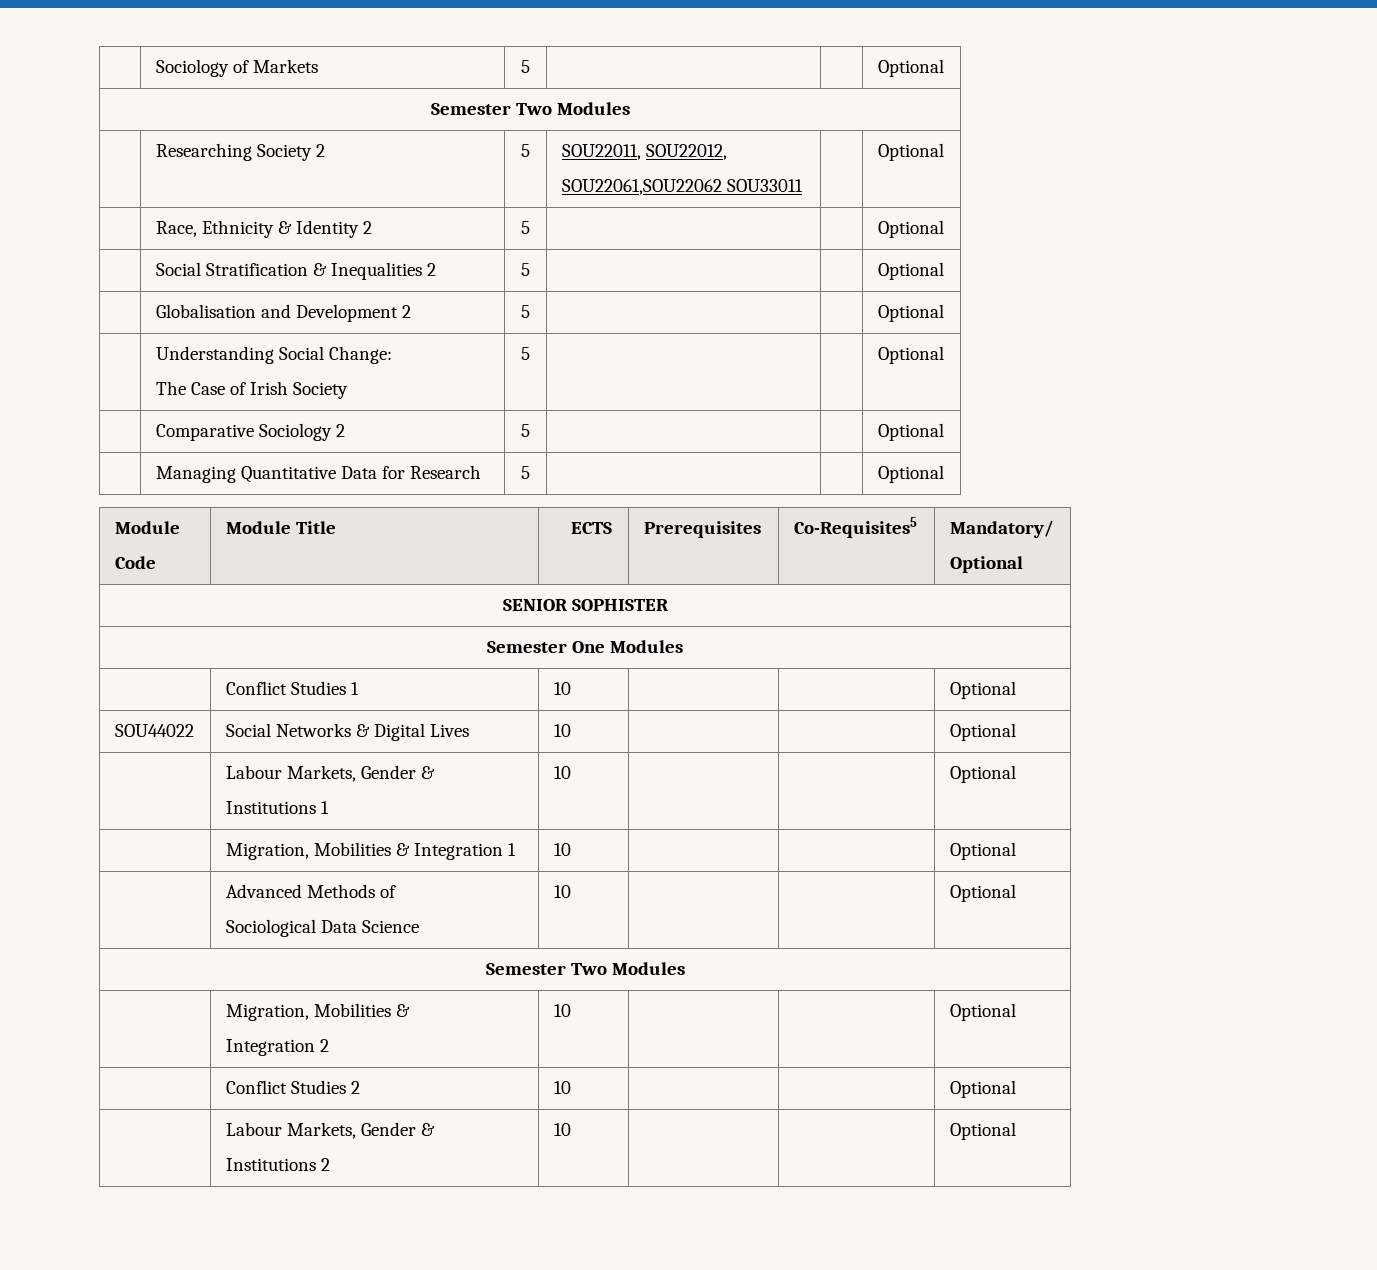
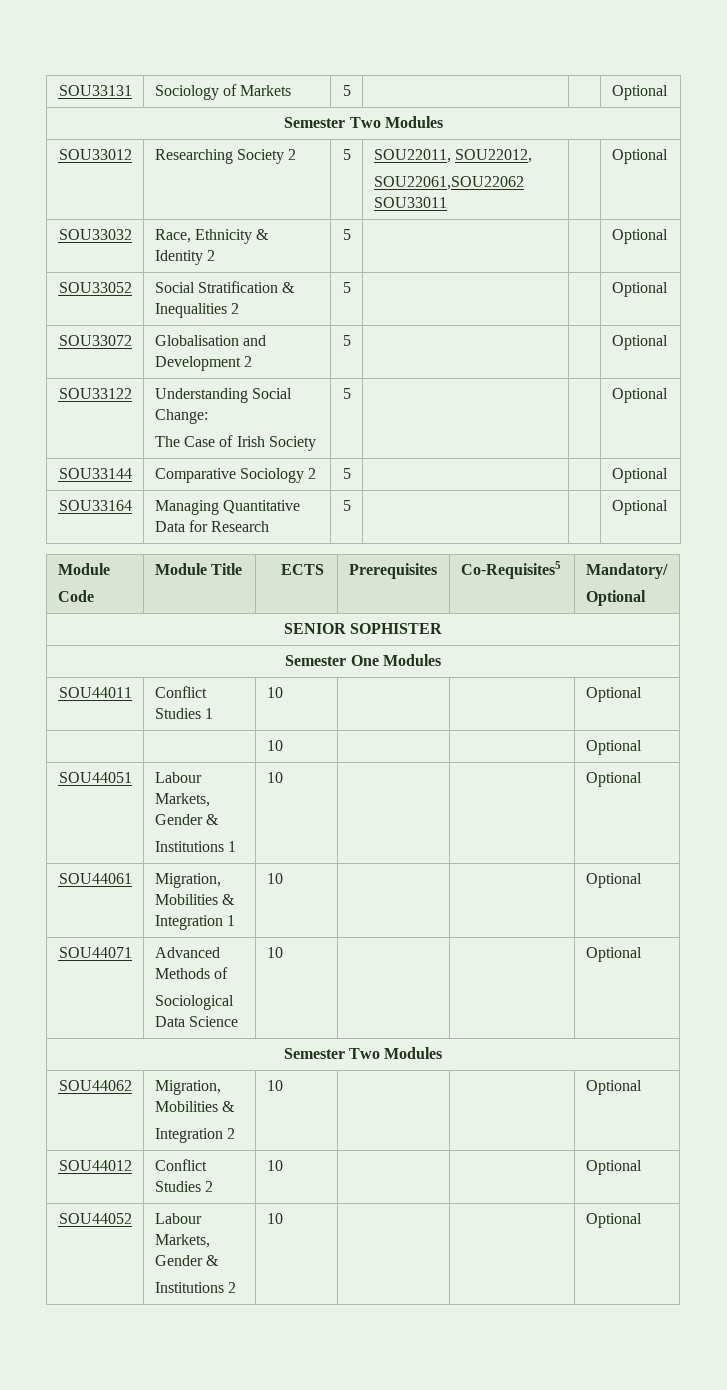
- | Sociology of Markets | 5 | | | Optional
+ SOU33131 | Sociology of Markets | 5 | | | Optional
- | Researching Society 2 | 5 | SOU22011, SOU22012,
+ SOU33012 | Researching Society 2 | 5 | SOU22011, SOU22012,
- | Race, Ethnicity & Identity 2 | 5 | | | Optional
+ SOU33032 | Race, Ethnicity & Identity 2 | 5 | | | Optional
- | Social Stratification & Inequalities 2 | 5 | | | Optional
+ SOU33052 | Social Stratification & Inequalities 2 | 5 | | | Optional
- | Globalisation and Development 2 | 5 | | | Optional
+ SOU33072 | Globalisation and Development 2 | 5 | | | Optional
- | Understanding Social Change:
+ SOU33122 | Understanding Social Change:
- | Comparative Sociology 2 | 5 | | | Optional
+ SOU33144 | Comparative Sociology 2 | 5 | | | Optional
- | Managing Quantitative Data for Research | 5 | | | Optional
+ SOU33164 | Managing Quantitative Data for Research | 5 | | | Optional
- | Conflict Studies 1 | 10 | | | Optional
- SOU44022 | Social Networks & Digital Lives | 10 | | | Optional
- | Labour Markets, Gender &
+ SOU44011 | Conflict Studies 1 | 10 | | | Optional
+ | | 10 | | | Optional
+ SOU44051 | Labour Markets, Gender &
- | Migration, Mobilities & Integration 1 | 10 | | | Optional
+ SOU44061 | Migration, Mobilities & Integration 1 | 10 | | | Optional
- | Advanced Methods of
+ SOU44071 | Advanced Methods of
  Sociological Data Science | 10 | | | Optional
  Semester Two Modules
- | Migration, Mobilities &
+ SOU44062 | Migration, Mobilities &
- | Conflict Studies 2 | 10 | | | Optional
- | Labour Markets, Gender &
+ SOU44012 | Conflict Studies 2 | 10 | | | Optional
+ SOU44052 | Labour Markets, Gender &

